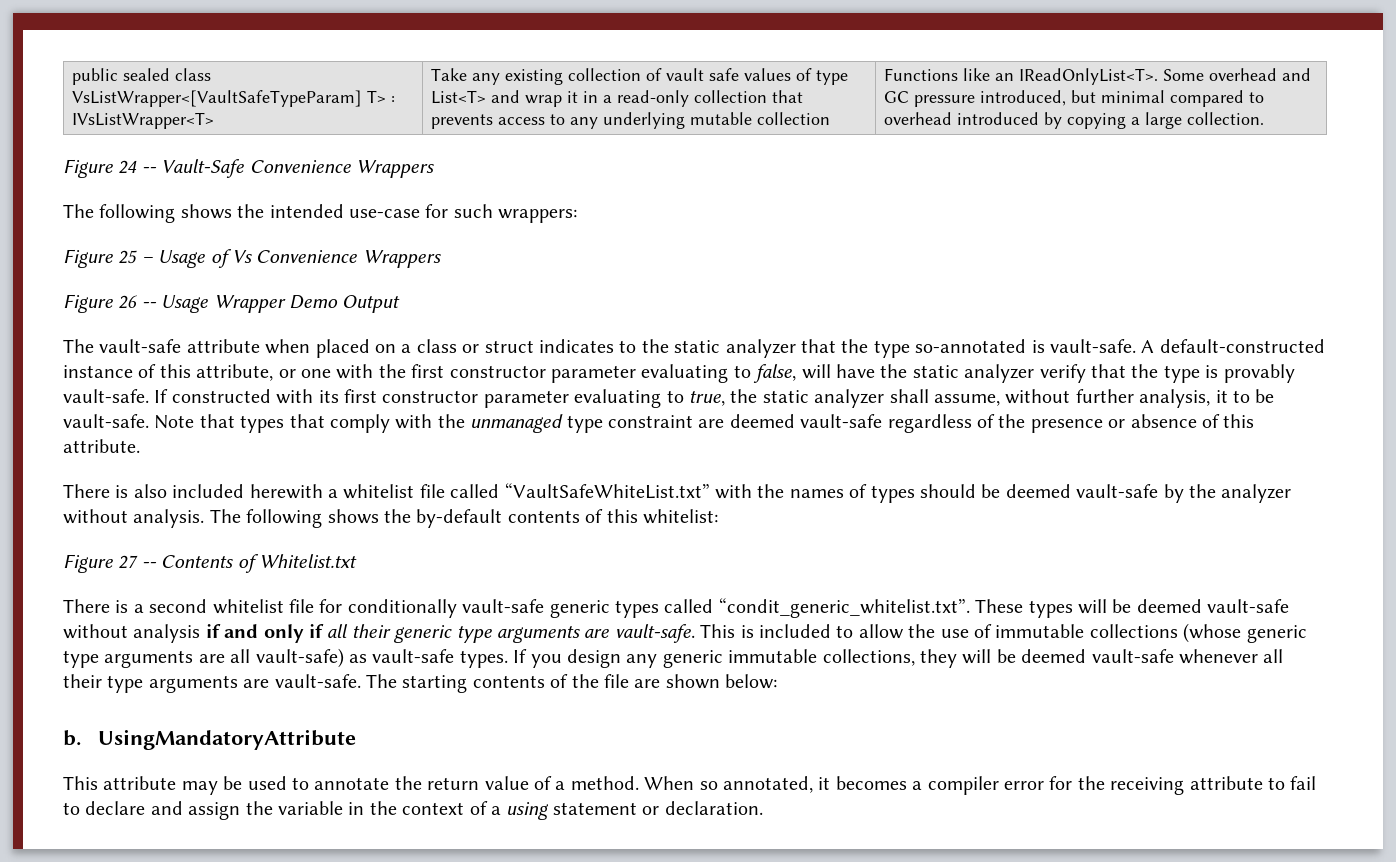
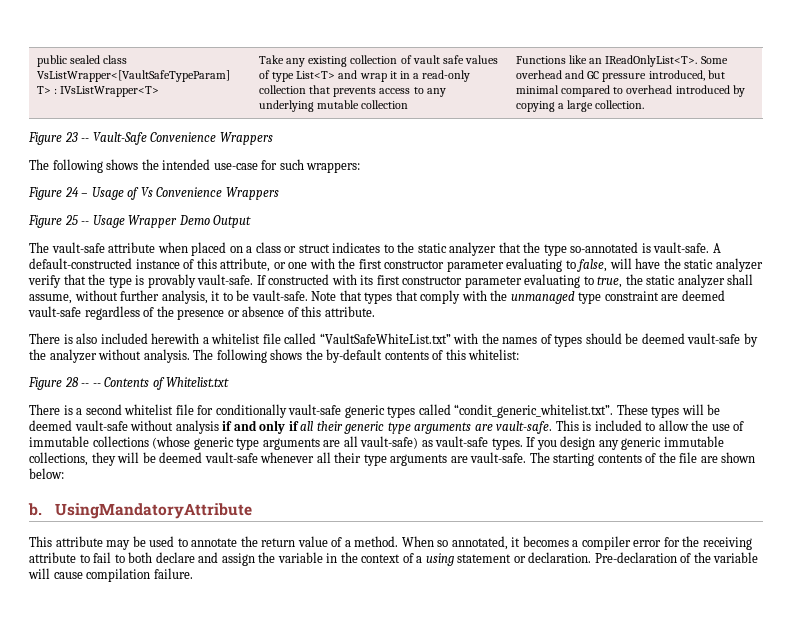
- Figure 24 -- Vault-Safe Convenience Wrappers
+ Figure 23 -- Vault-Safe Convenience Wrappers
- Figure 25 – Usage of Vs Convenience Wrappers
+ Figure 24 – Usage of Vs Convenience Wrappers
- Figure 26 -- Usage Wrapper Demo Output
+ Figure 25 -- Usage Wrapper Demo Output
- Figure 27 -- Contents of Whitelist.txt
+ Figure 28 -- -- Contents of Whitelist.txt
- When so annotated, it becomes a compiler error for the receiving attribute to fail to declare and assign the variable in the context of a using statement or declaration.
+ When so annotated, it becomes a compiler error for the receiving attribute to fail to both declare and assign the variable in the context of a using statement or declaration.
+ Pre-declaration of the variable will cause compilation failure.

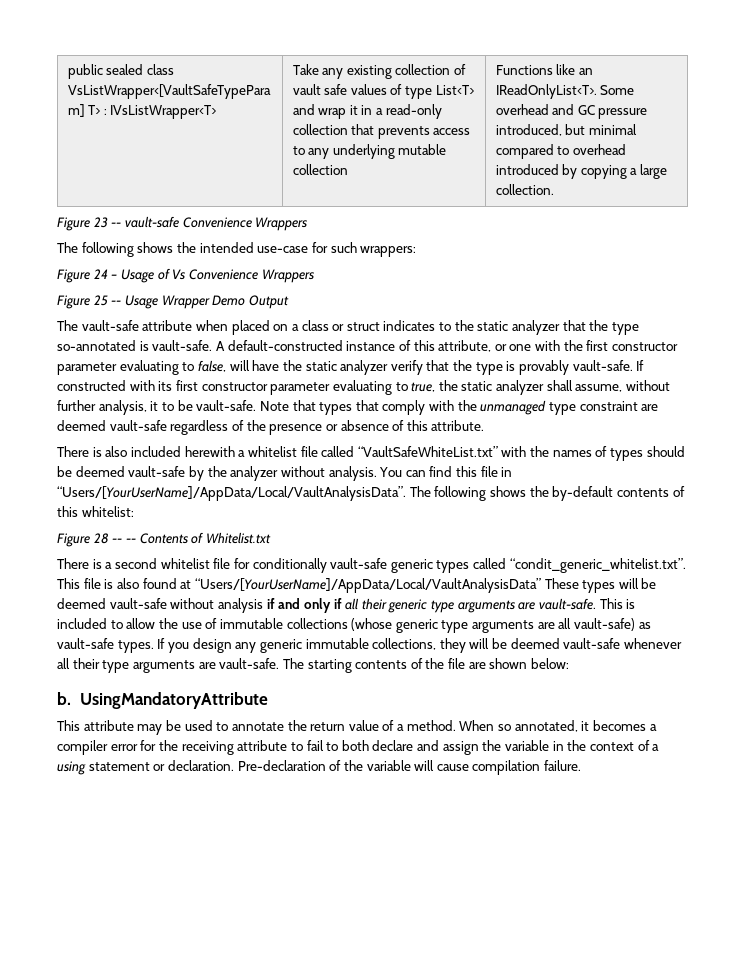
- Figure 23 -- Vault-Safe Convenience Wrappers
+ Figure 23 -- vault-safe Convenience Wrappers
+ You can find this file in “Users/[YourUserName]/AppData/Local/VaultAnalysisData”.
- There is a second whitelist file for conditionally vault-safe generic types called “condit_generic_whitelist.txt”. These types will be deemed vault-safe without analysis if and only if all their generic type arguments are vault-safe.
+ There is a second whitelist file for conditionally vault-safe generic types called “condit_generic_whitelist.txt”. This file is also found at “Users/[YourUserName]/AppData/Local/VaultAnalysisData” These types will be deemed vault-safe without analysis if and only if all their generic type arguments are vault-safe.

